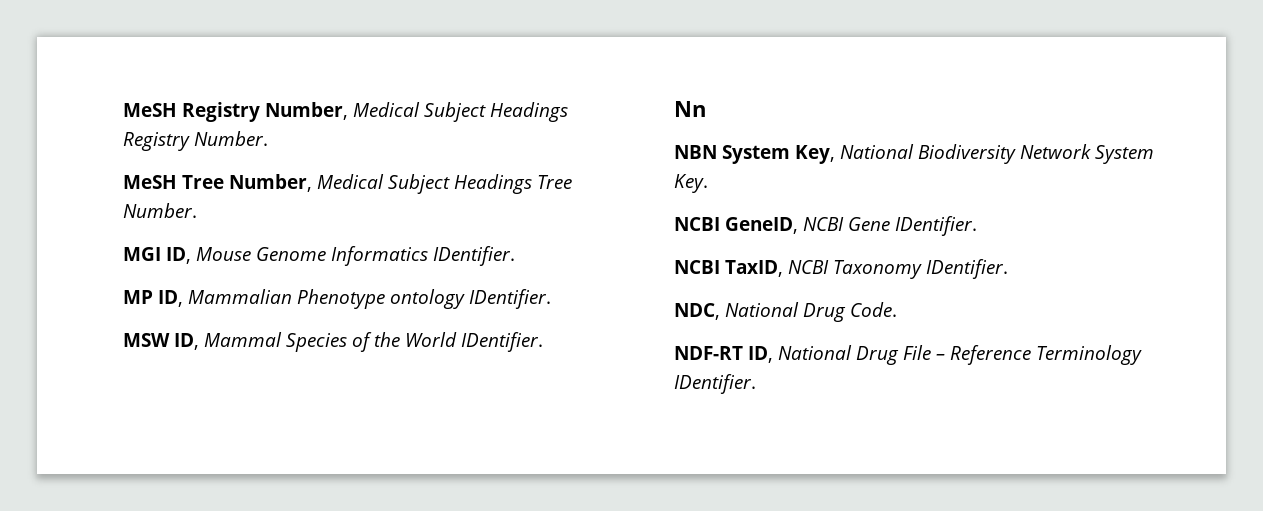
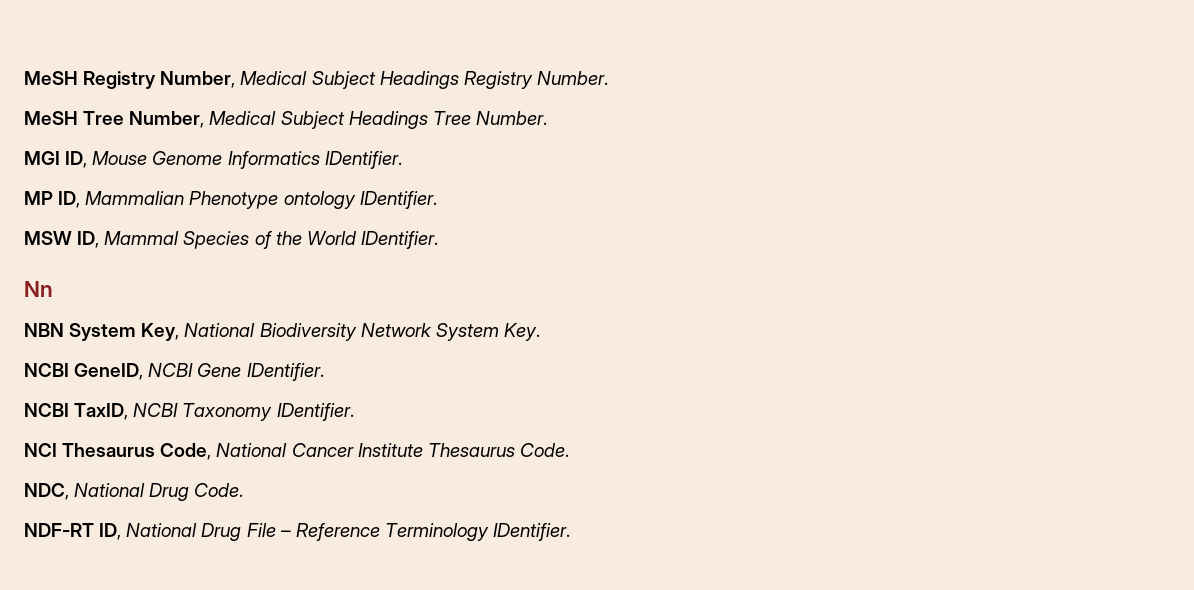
+ NCI Thesaurus Code, National Cancer Institute Thesaurus Code.

